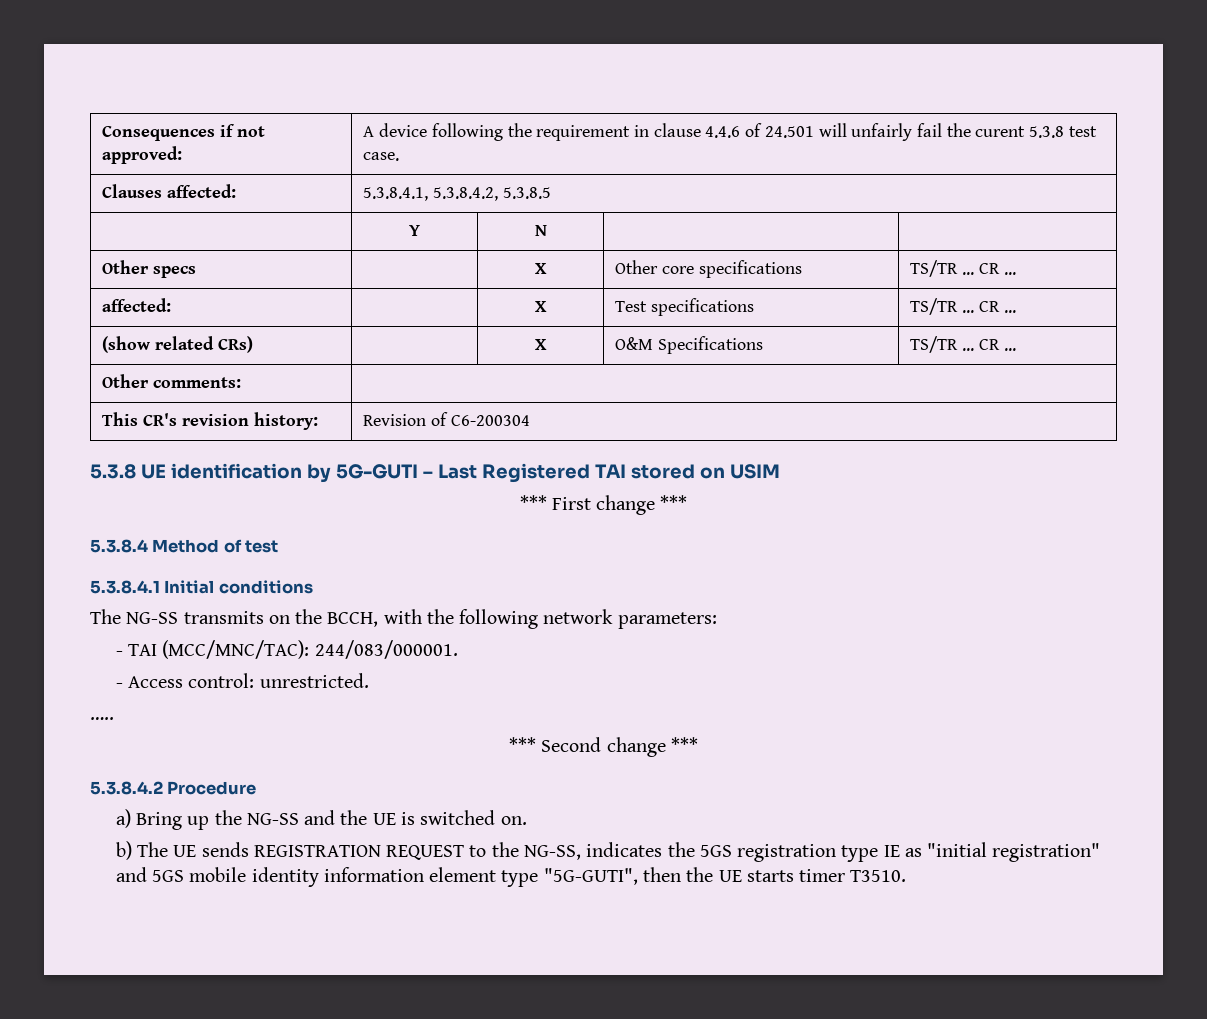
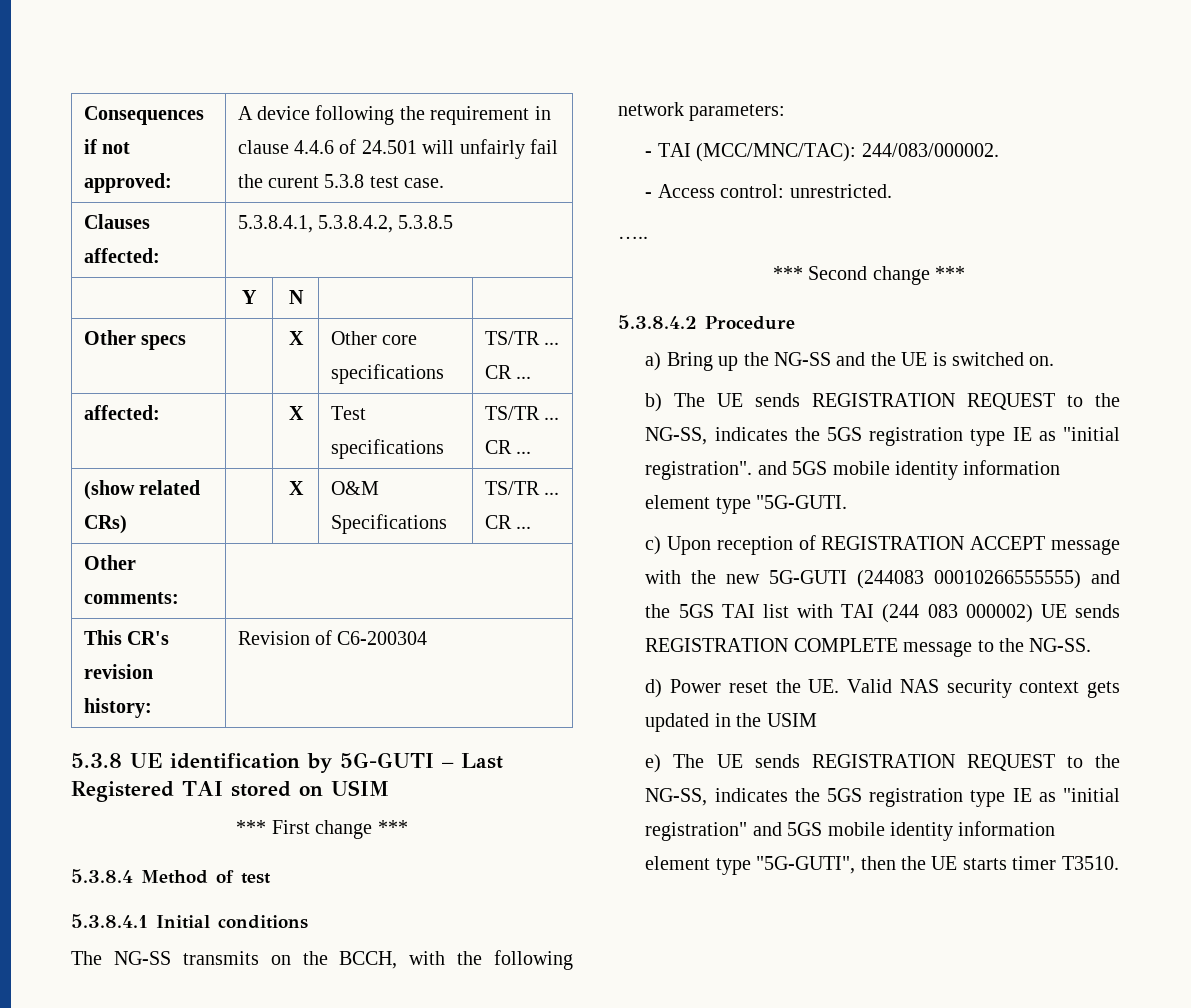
- - TAI (MCC/MNC/TAC): 244/083/000001.
+ - TAI (MCC/MNC/TAC): 244/083/000002.
- b) The UE sends REGISTRATION REQUEST to the NG-SS, indicates the 5GS registration type IE as "initial registration" and 5GS mobile identity information element type "5G-GUTI", then the UE starts timer T3510.
+ b) The UE sends REGISTRATION REQUEST to the NG-SS, indicates the 5GS registration type IE as "initial registration". and 5GS mobile identity information element type "5G-GUTI.
+ c) Upon reception of REGISTRATION ACCEPT message with the new 5G-GUTI (244083 00010266555555) and the 5GS TAI list with TAI (244 083 000002) UE sends REGISTRATION COMPLETE message to the NG-SS.
+ d) Power reset the UE. Valid NAS security context gets updated in the USIM
+ e) The UE sends REGISTRATION REQUEST to the NG-SS, indicates the 5GS registration type IE as "initial registration" and 5GS mobile identity information element type "5G-GUTI", then the UE starts timer T3510.

